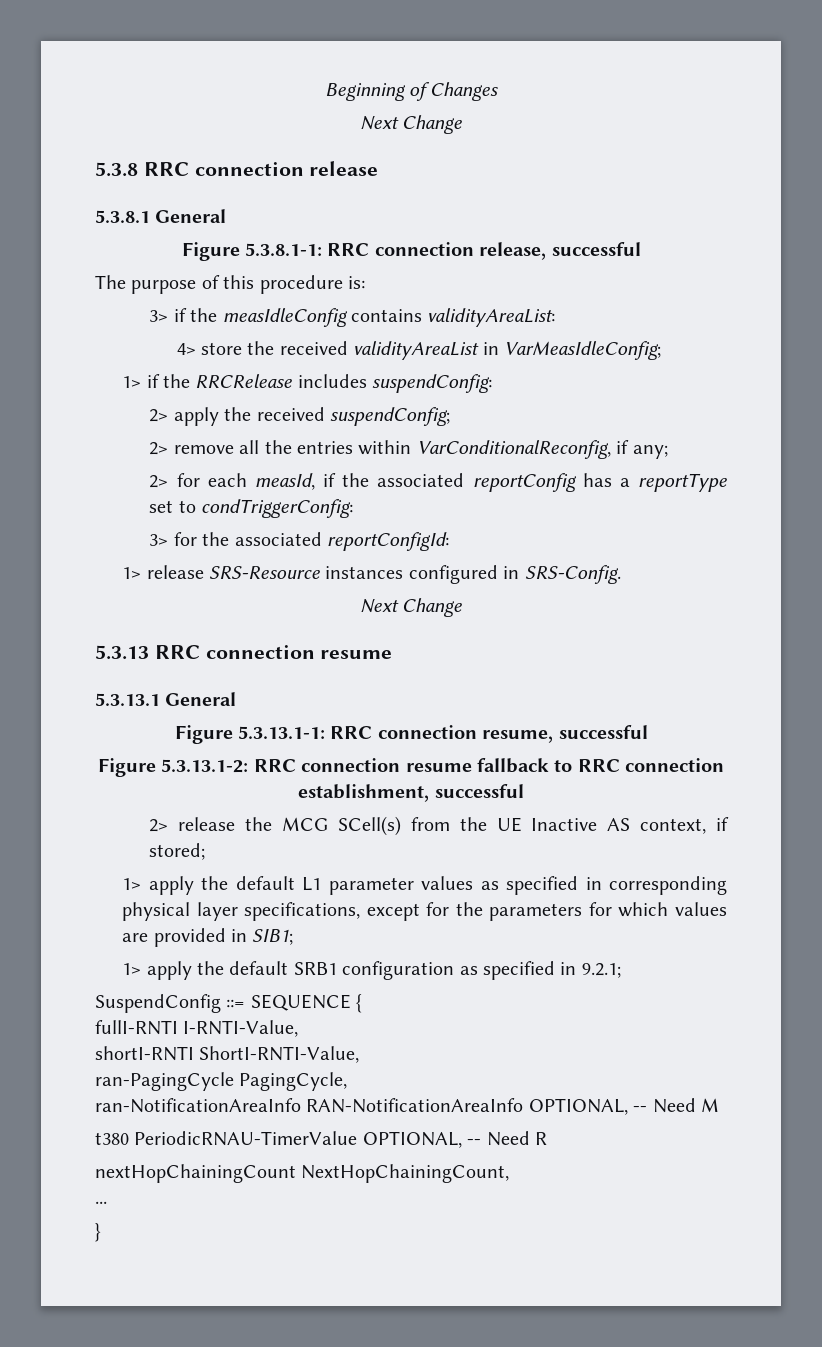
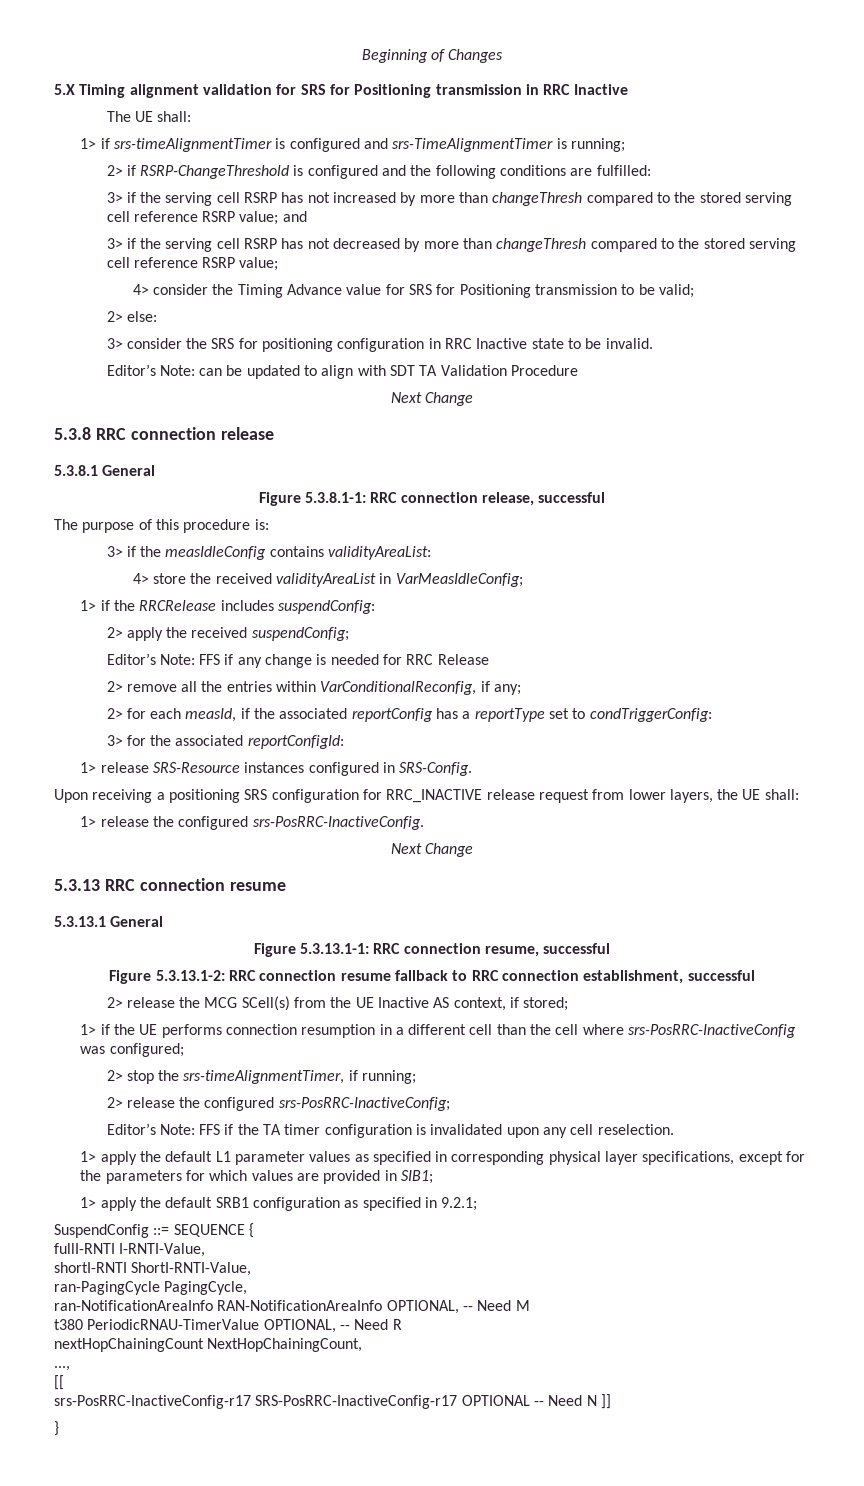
+ 5.X Timing alignment validation for SRS for Positioning transmission in RRC Inactive
+ The UE shall:
+ 1> if srs-timeAlignmentTimer is configured and srs-TimeAlignmentTimer is running;
+ 2> if RSRP-ChangeThreshold is configured and the following conditions are fulfilled:
+ 3> if the serving cell RSRP has not increased by more than changeThresh compared to the stored serving cell reference RSRP value; and
+ 3> if the serving cell RSRP has not decreased by more than changeThresh compared to the stored serving cell reference RSRP value;
+ 4> consider the Timing Advance value for SRS for Positioning transmission to be valid;
+ 2> else:
+ 3> consider the SRS for positioning configuration in RRC Inactive state to be invalid.
+ Editor’s Note: can be updated to align with SDT TA Validation Procedure
+ Editor’s Note: FFS if any change is needed for RRC Release
+ Upon receiving a positioning SRS configuration for RRC_INACTIVE release request from lower layers, the UE shall:
+ 1> release the configured srs-PosRRC-InactiveConfig.
+ 1> if the UE performs connection resumption in a different cell than the cell where srs-PosRRC-InactiveConfig was configured;
+ 2> stop the srs-timeAlignmentTimer, if running;
+ 2> release the configured srs-PosRRC-InactiveConfig;
+ Editor’s Note: FFS if the TA timer configuration is invalidated upon any cell reselection.
- ...
+ ...,
+ [[
+ srs-PosRRC-InactiveConfig-r17 SRS-PosRRC-InactiveConfig-r17 OPTIONAL -- Need N ]]

